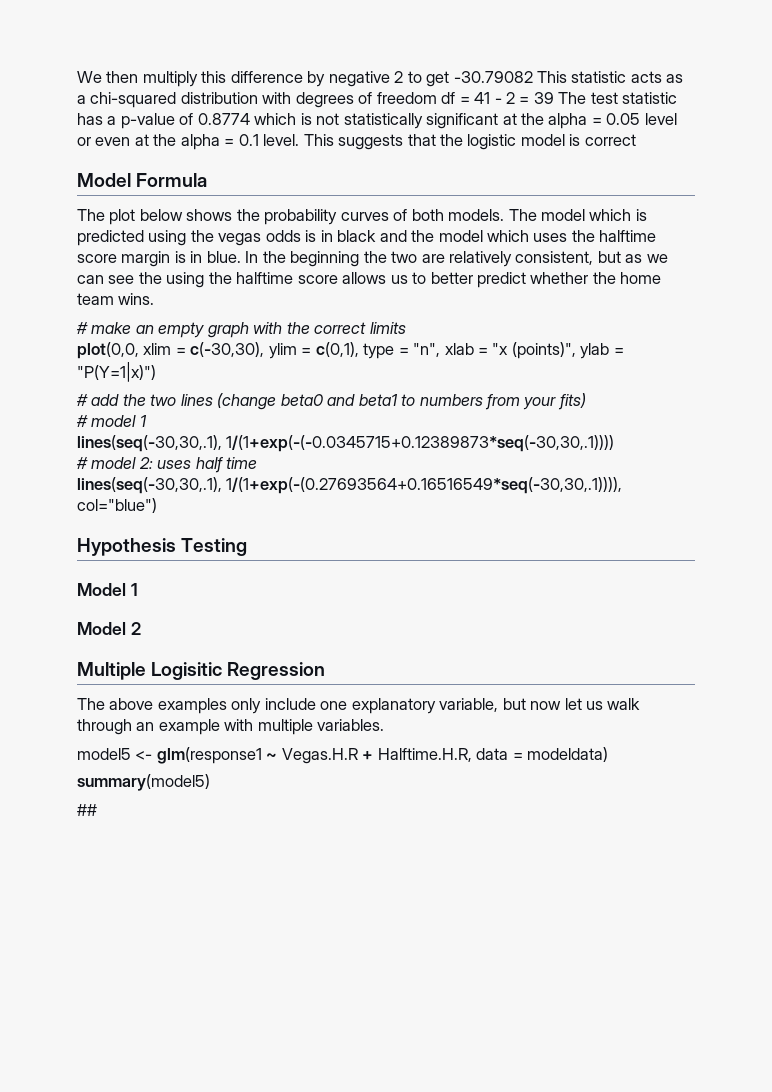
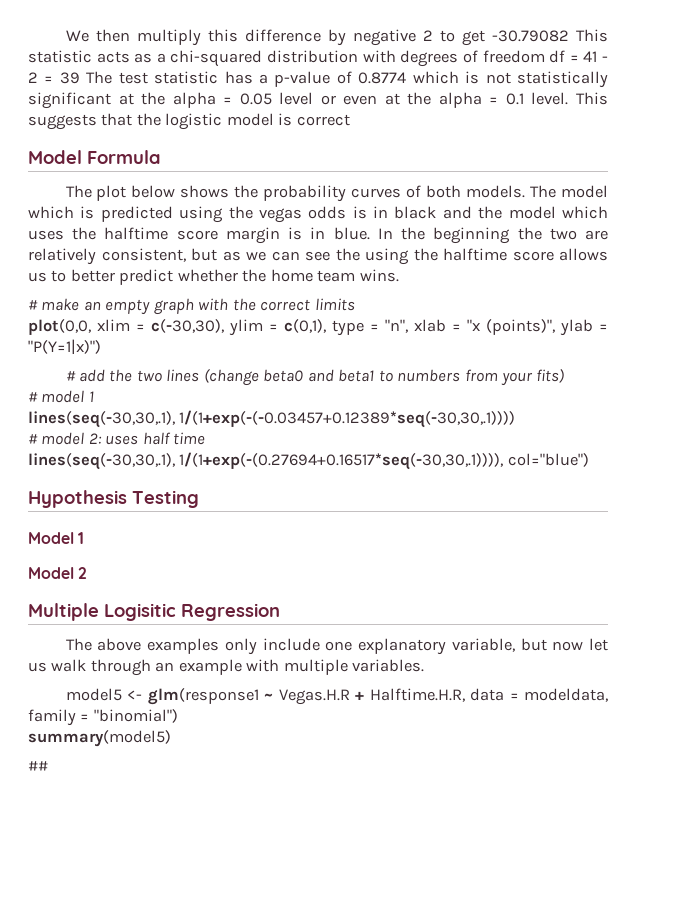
- lines(seq(-30,30,.1), 1/(1+exp(-(-0.0345715+0.12389873*seq(-30,30,.1))))
+ lines(seq(-30,30,.1), 1/(1+exp(-(-0.03457+0.12389*seq(-30,30,.1))))
- lines(seq(-30,30,.1), 1/(1+exp(-(0.27693564+0.16516549*seq(-30,30,.1)))), col="blue")
+ lines(seq(-30,30,.1), 1/(1+exp(-(0.27694+0.16517*seq(-30,30,.1)))), col="blue")
- model5 <- glm(response1 ~ Vegas.H.R + Halftime.H.R, data = modeldata)
+ model5 <- glm(response1 ~ Vegas.H.R + Halftime.H.R, data = modeldata, family = "binomial")

